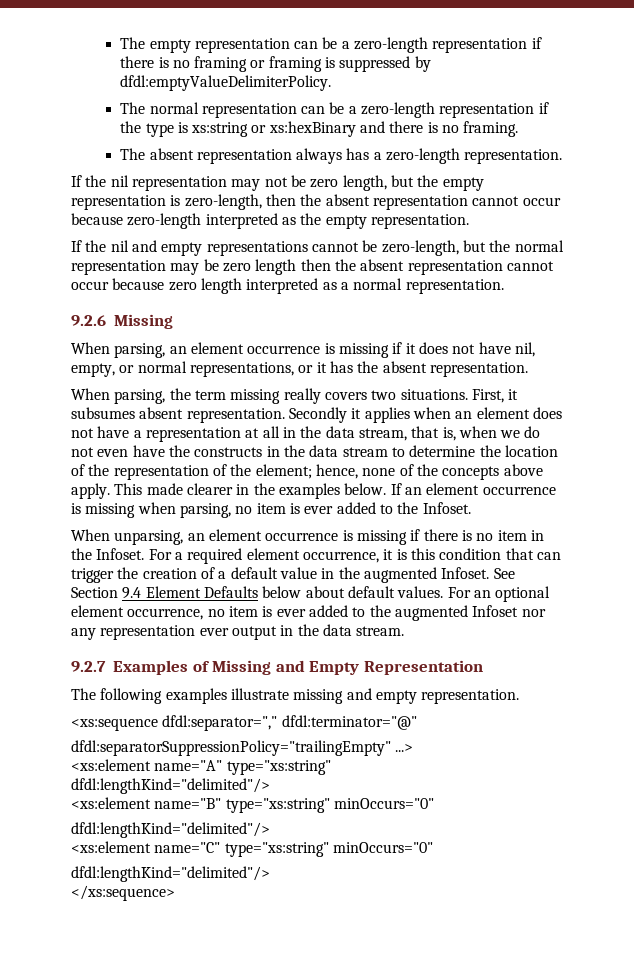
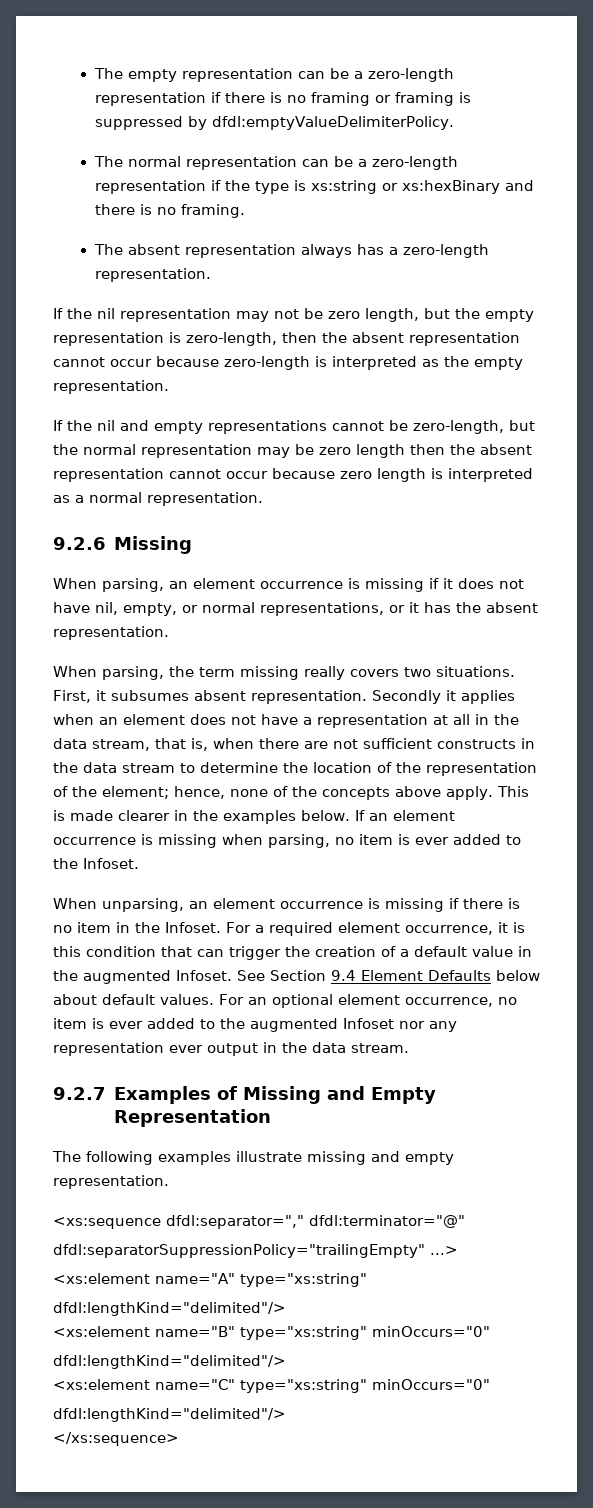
- If the nil representation may not be zero length, but the empty representation is zero-length, then the absent representation cannot occur because zero-length interpreted as the empty representation.
+ If the nil representation may not be zero length, but the empty representation is zero-length, then the absent representation cannot occur because zero-length is interpreted as the empty representation.
- If the nil and empty representations cannot be zero-length, but the normal representation may be zero length then the absent representation cannot occur because zero length interpreted as a normal representation.
+ If the nil and empty representations cannot be zero-length, but the normal representation may be zero length then the absent representation cannot occur because zero length is interpreted as a normal representation.
- Secondly it applies when an element does not have a representation at all in the data stream, that is, when we do not even have the constructs in the data stream to determine the location of the representation of the element; hence, none of the concepts above apply.
+ Secondly it applies when an element does not have a representation at all in the data stream, that is, when there are not sufficient constructs in the data stream to determine the location of the representation of the element; hence, none of the concepts above apply.
- This made clearer in the examples below.
+ This is made clearer in the examples below.

